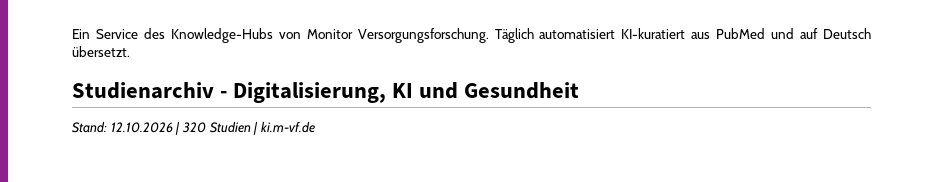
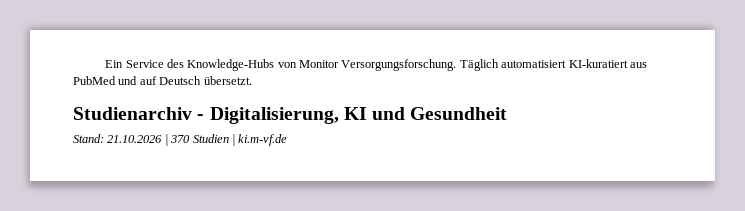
- Stand: 12.10.2026 | 320 Studien | ki.m-vf.de
+ Stand: 21.10.2026 | 370 Studien | ki.m-vf.de

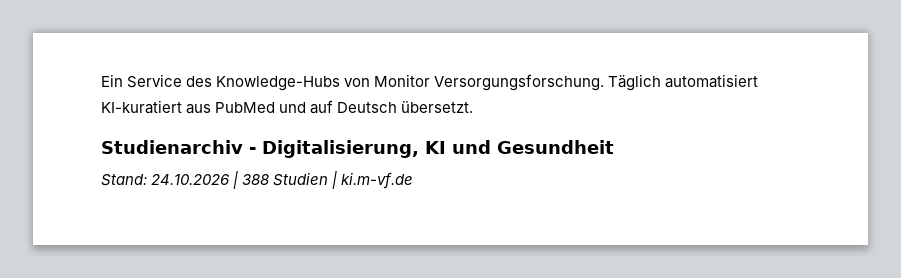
- Stand: 21.10.2026 | 370 Studien | ki.m-vf.de
+ Stand: 24.10.2026 | 388 Studien | ki.m-vf.de

